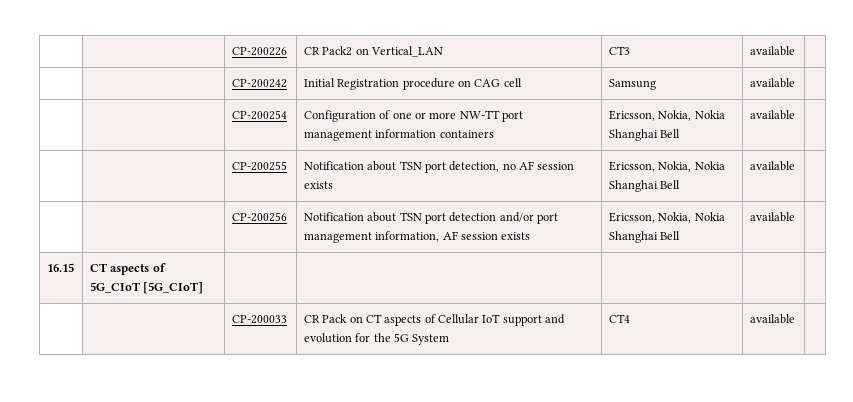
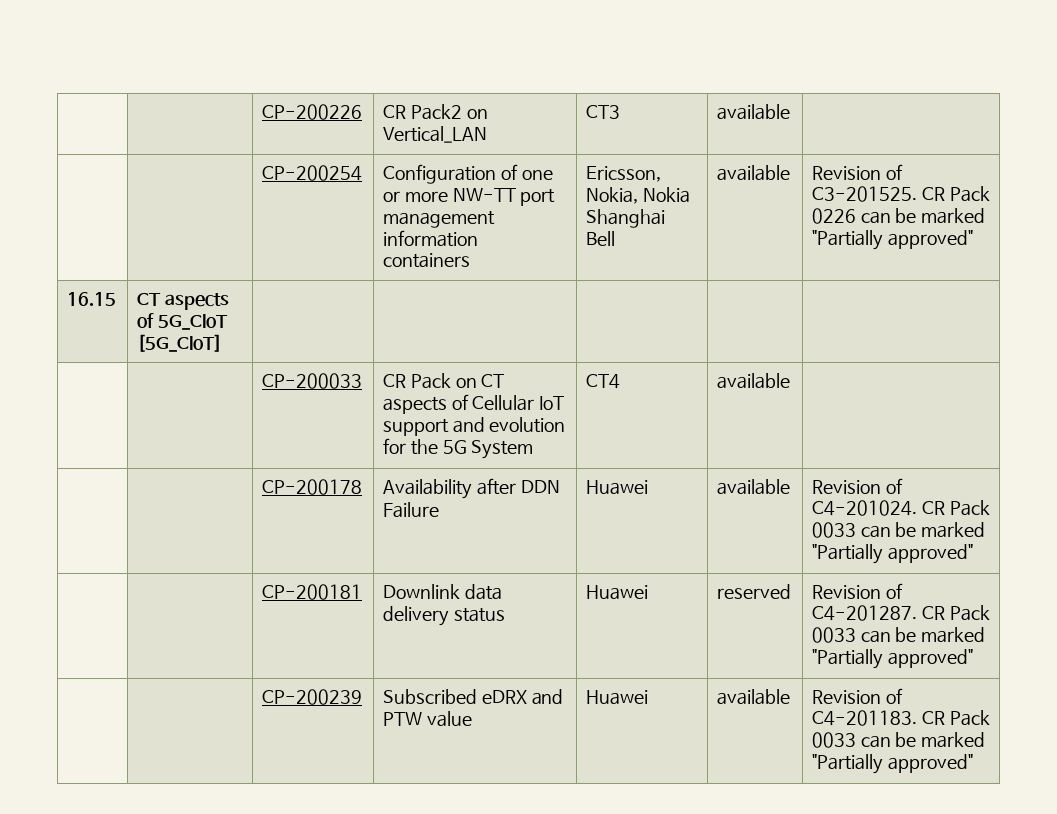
- | | CP-200242 | Initial Registration procedure on CAG cell | Samsung | available |
- | | CP-200254 | Configuration of one or more NW-TT port management information containers | Ericsson, Nokia, Nokia Shanghai Bell | available |
- | | CP-200255 | Notification about TSN port detection, no AF session exists | Ericsson, Nokia, Nokia Shanghai Bell | available |
- | | CP-200256 | Notification about TSN port detection and/or port management information, AF session exists | Ericsson, Nokia, Nokia Shanghai Bell | available |
+ | | CP-200254 | Configuration of one or more NW-TT port management information containers | Ericsson, Nokia, Nokia Shanghai Bell | available | Revision of C3-201525. CR Pack 0226 can be marked "Partially approved"
+ | | CP-200178 | Availability after DDN Failure | Huawei | available | Revision of C4-201024. CR Pack 0033 can be marked "Partially approved"
+ | | CP-200181 | Downlink data delivery status | Huawei | reserved | Revision of C4-201287. CR Pack 0033 can be marked "Partially approved"
+ | | CP-200239 | Subscribed eDRX and PTW value | Huawei | available | Revision of C4-201183. CR Pack 0033 can be marked "Partially approved"

